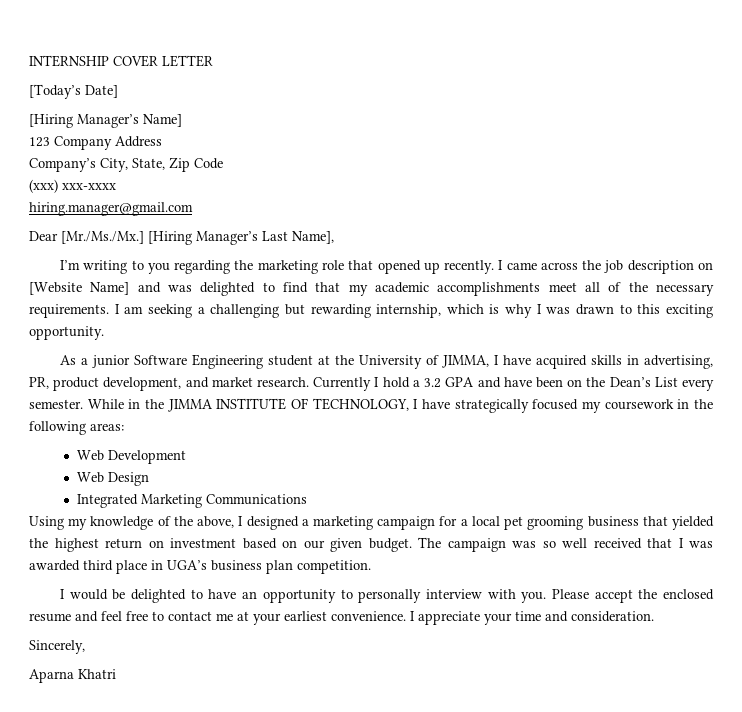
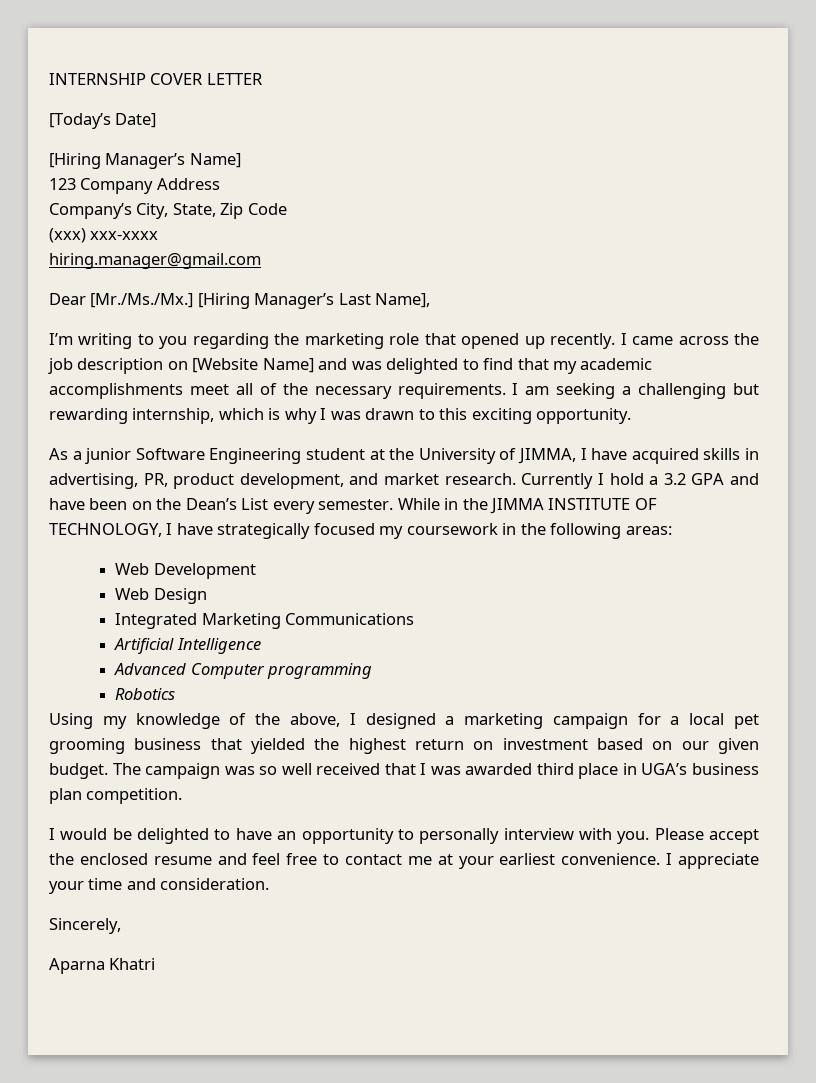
+ Artificial Intelligence
+ Advanced Computer programming
+ Robotics

